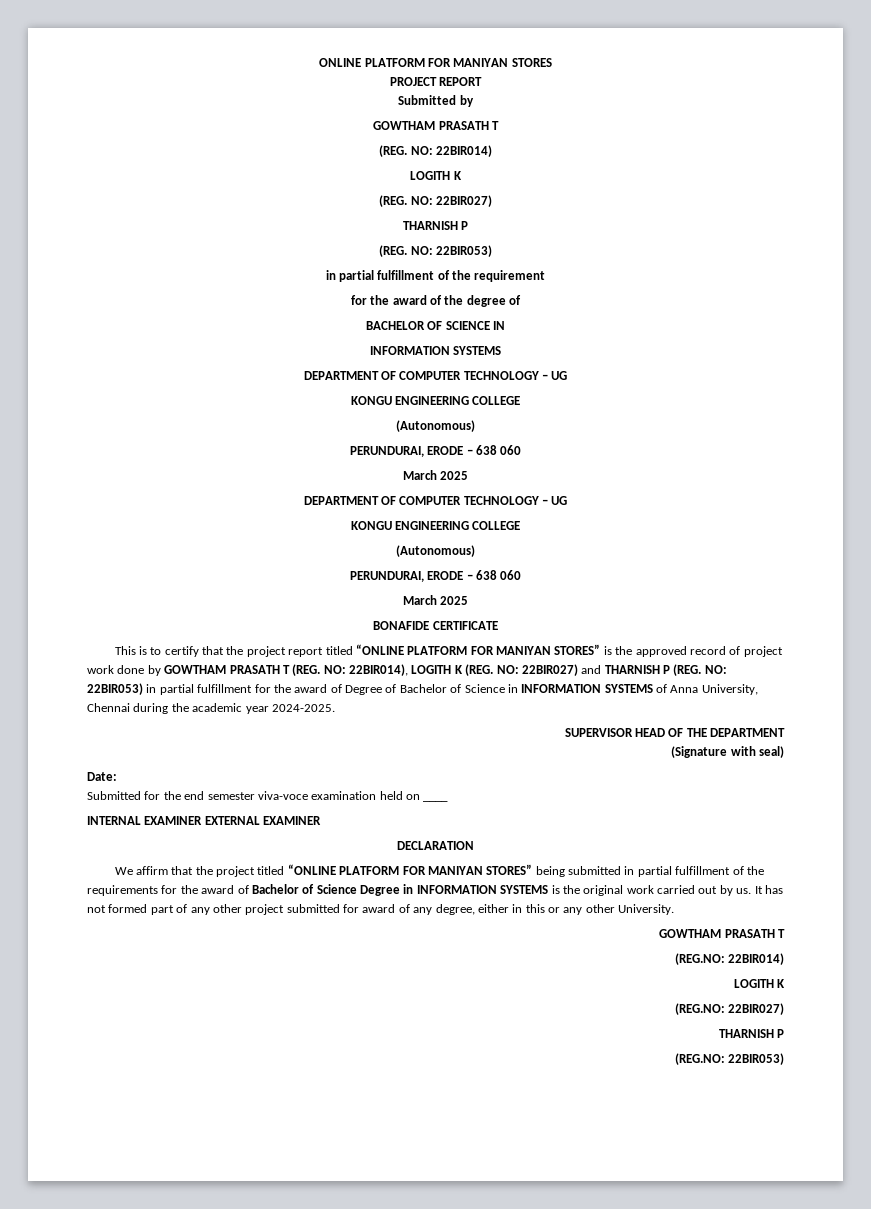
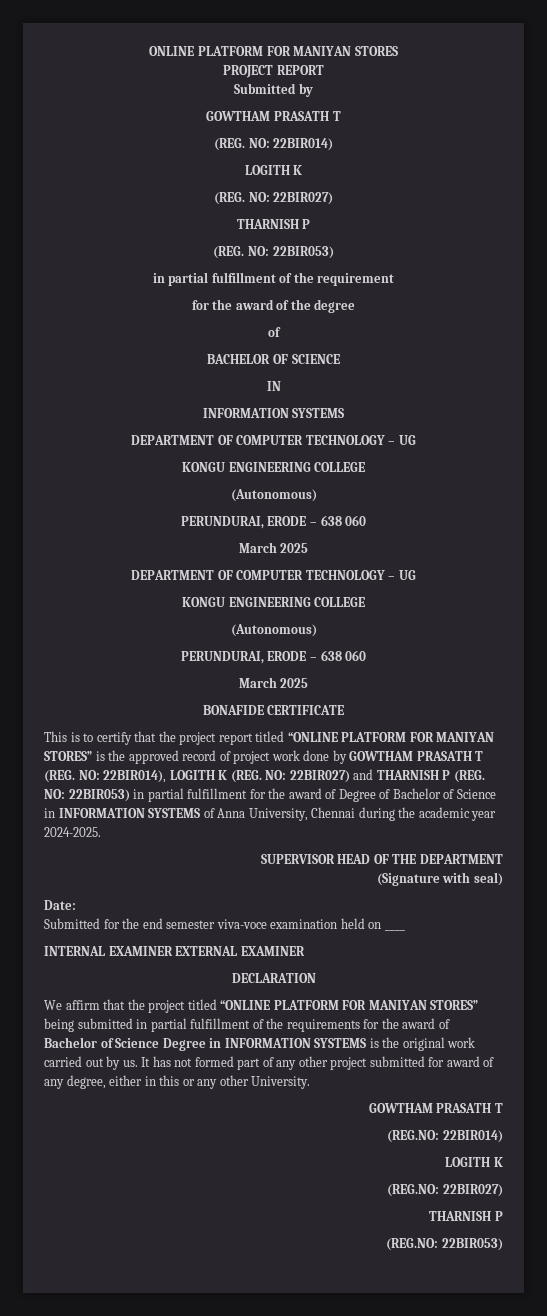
- for the award of the degree of
+ for the award of the degree
+ of
- BACHELOR OF SCIENCE IN
+ BACHELOR OF SCIENCE
+ IN

